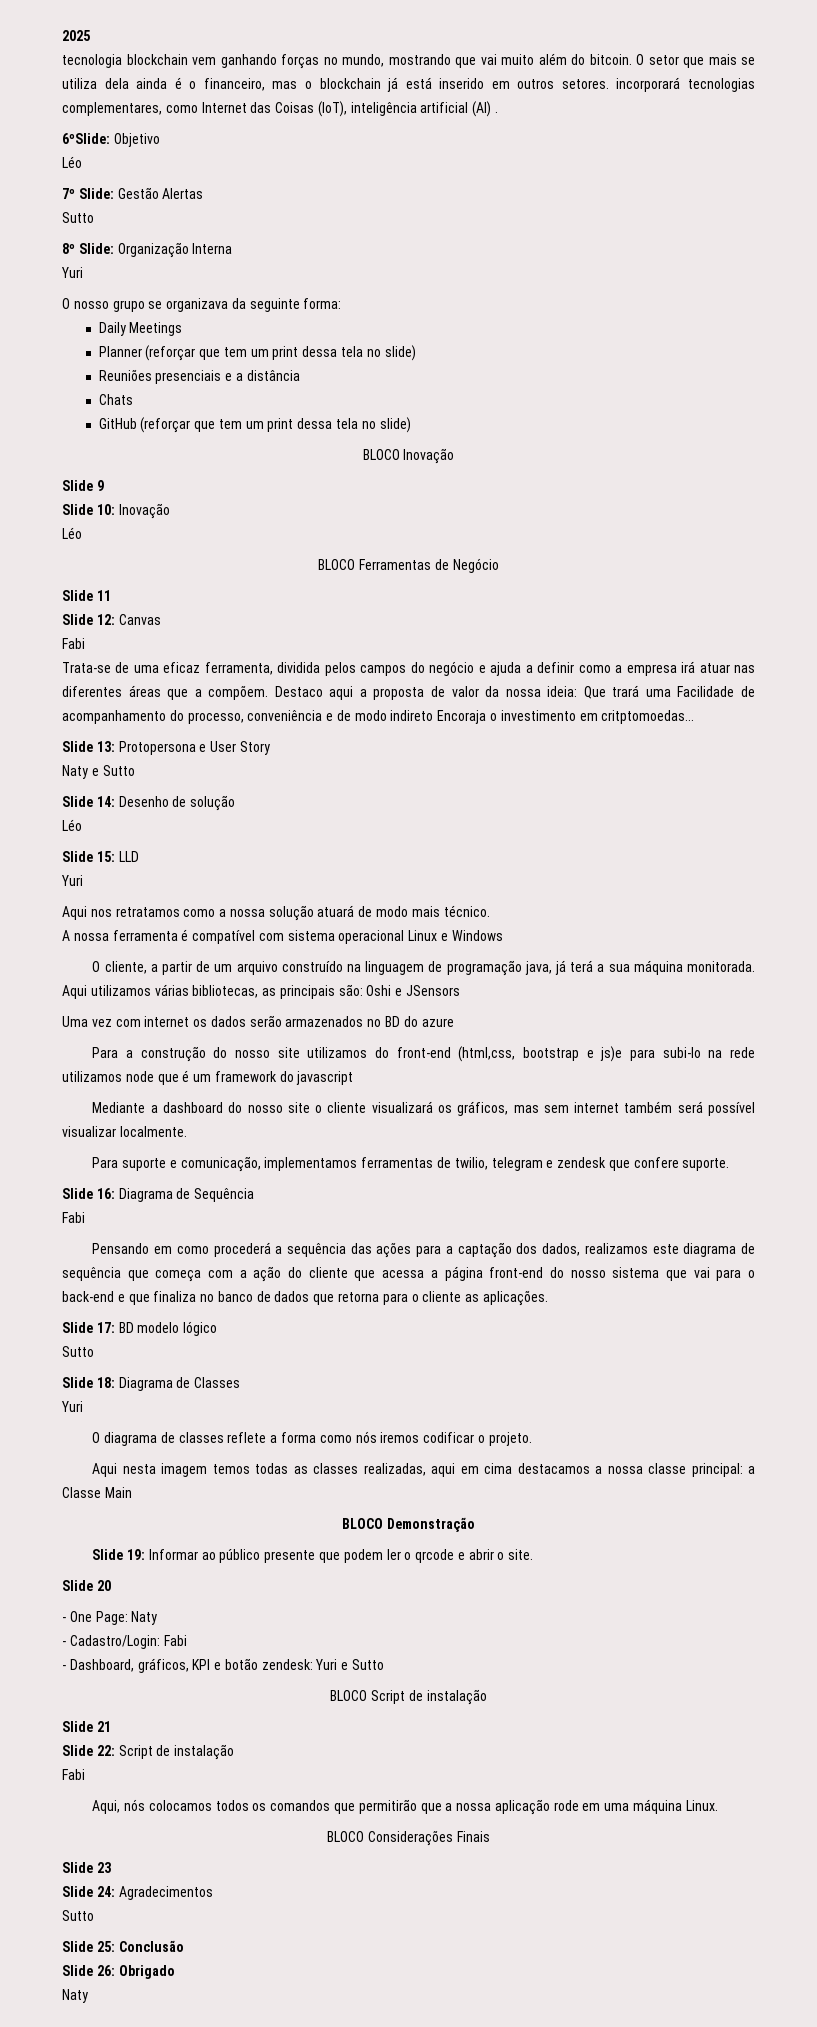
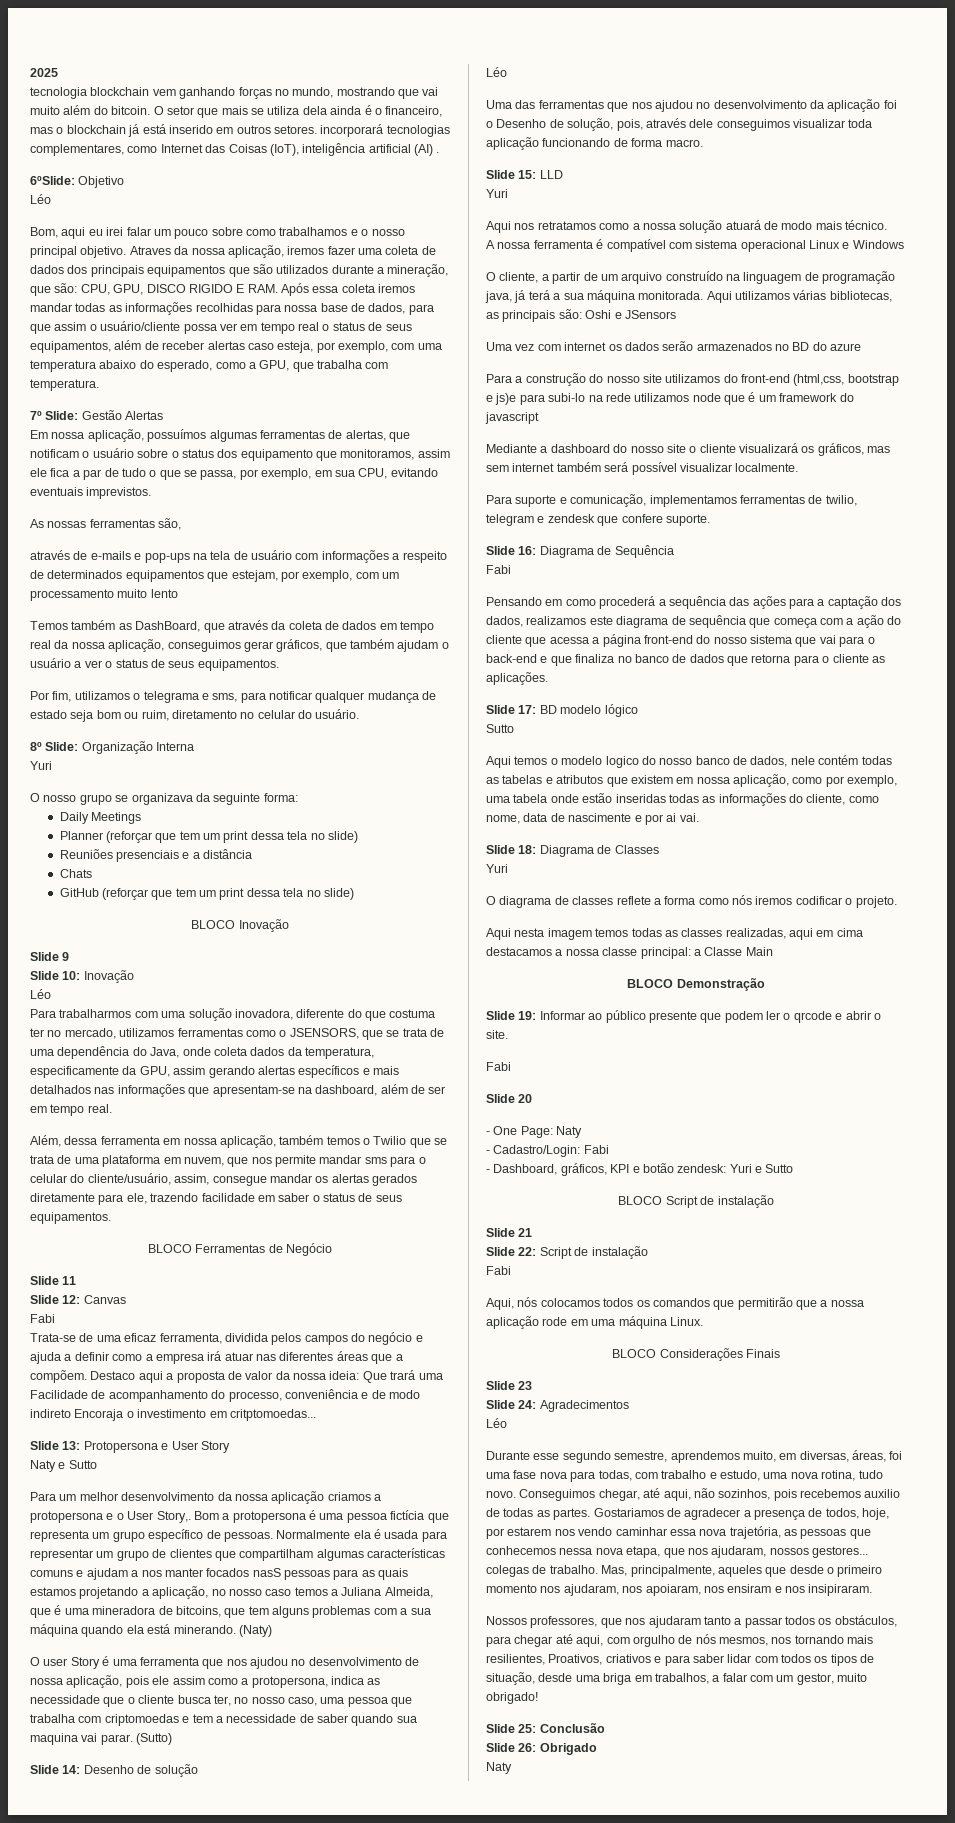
+ Bom, aqui eu irei falar um pouco sobre como trabalhamos e o nosso principal objetivo. Atraves da nossa aplicação, iremos fazer uma coleta de dados dos principais equipamentos que são utilizados durante a mineração, que são: CPU, GPU, DISCO RIGIDO E RAM. Após essa coleta iremos mandar todas as informações recolhidas para nossa base de dados, para que assim o usuário/cliente possa ver em tempo real o status de seus equipamentos, além de receber alertas caso esteja, por exemplo, com uma temperatura abaixo do esperado, como a GPU, que trabalha com temperatura.
  7º Slide: Gestão Alertas
- Sutto
+ Em nossa aplicação, possuímos algumas ferramentas de alertas, que notificam o usuário sobre o status dos equipamento que monitoramos, assim ele fica a par de tudo o que se passa, por exemplo, em sua CPU, evitando eventuais imprevistos.
+ As nossas ferramentas são,
+ através de e-mails e pop-ups na tela de usuário com informações a respeito de determinados equipamentos que estejam, por exemplo, com um processamento muito lento
+ Temos também as DashBoard, que através da coleta de dados em tempo real da nossa aplicação, conseguimos gerar gráficos, que também ajudam o usuário a ver o status de seus equipamentos.
+ Por fim, utilizamos o telegrama e sms, para notificar qualquer mudança de estado seja bom ou ruim, diretamento no celular do usuário.
+ Para trabalharmos com uma solução inovadora, diferente do que costuma ter no mercado, utilizamos ferramentas como o JSENSORS, que se trata de uma dependência do Java, onde coleta dados da temperatura, especificamente da GPU, assim gerando alertas específicos e mais detalhados nas informações que apresentam-se na dashboard, além de ser em tempo real.
+ Além, dessa ferramenta em nossa aplicação, também temos o Twilio que se trata de uma plataforma em nuvem, que nos permite mandar sms para o celular do cliente/usuário, assim, consegue mandar os alertas gerados diretamente para ele, trazendo facilidade em saber o status de seus equipamentos.
+ Para um melhor desenvolvimento da nossa aplicação criamos a protopersona e o User Story,. Bom a protopersona é uma pessoa fictícia que representa um grupo específico de pessoas. Normalmente ela é usada para representar um grupo de clientes que compartilham algumas características comuns e ajudam a nos manter focados nasS pessoas para as quais estamos projetando a aplicação, no nosso caso temos a Juliana Almeida, que é uma mineradora de bitcoins, que tem alguns problemas com a sua máquina quando ela está minerando. (Naty)
+ O user Story é uma ferramenta que nos ajudou no desenvolvimento de nossa aplicação, pois ele assim como a protopersona, indica as necessidade que o cliente busca ter, no nosso caso, uma pessoa que trabalha com criptomoedas e tem a necessidade de saber quando sua maquina vai parar. (Sutto)
+ Uma das ferramentas que nos ajudou no desenvolvimento da aplicação foi o Desenho de solução, pois, através dele conseguimos visualizar toda aplicação funcionando de forma macro.
+ Aqui temos o modelo logico do nosso banco de dados, nele contém todas as tabelas e atributos que existem em nossa aplicação, como por exemplo, uma tabela onde estão inseridas todas as informações do cliente, como nome, data de nascimente e por ai vai.
  Slide 19: Informar ao público presente que podem ler o qrcode e abrir o site.
+ Fabi
  Slide 24: Agradecimentos
- Sutto
+ Léo
+ Durante esse segundo semestre, aprendemos muito, em diversas, áreas, foi uma fase nova para todas, com trabalho e estudo, uma nova rotina, tudo novo. Conseguimos chegar, até aqui, não sozinhos, pois recebemos auxilio de todas as partes. Gostariamos de agradecer a presença de todos, hoje, por estarem nos vendo caminhar essa nova trajetória, as pessoas que conhecemos nessa nova etapa, que nos ajudaram, nossos gestores... colegas de trabalho. Mas, principalmente, aqueles que desde o primeiro momento nos ajudaram, nos apoiaram, nos ensiram e nos insipiraram.
+ Nossos professores, que nos ajudaram tanto a passar todos os obstáculos, para chegar até aqui, com orgulho de nós mesmos, nos tornando mais resilientes, Proativos, criativos e para saber lidar com todos os tipos de situação, desde uma briga em trabalhos, a falar com um gestor, muito obrigado!

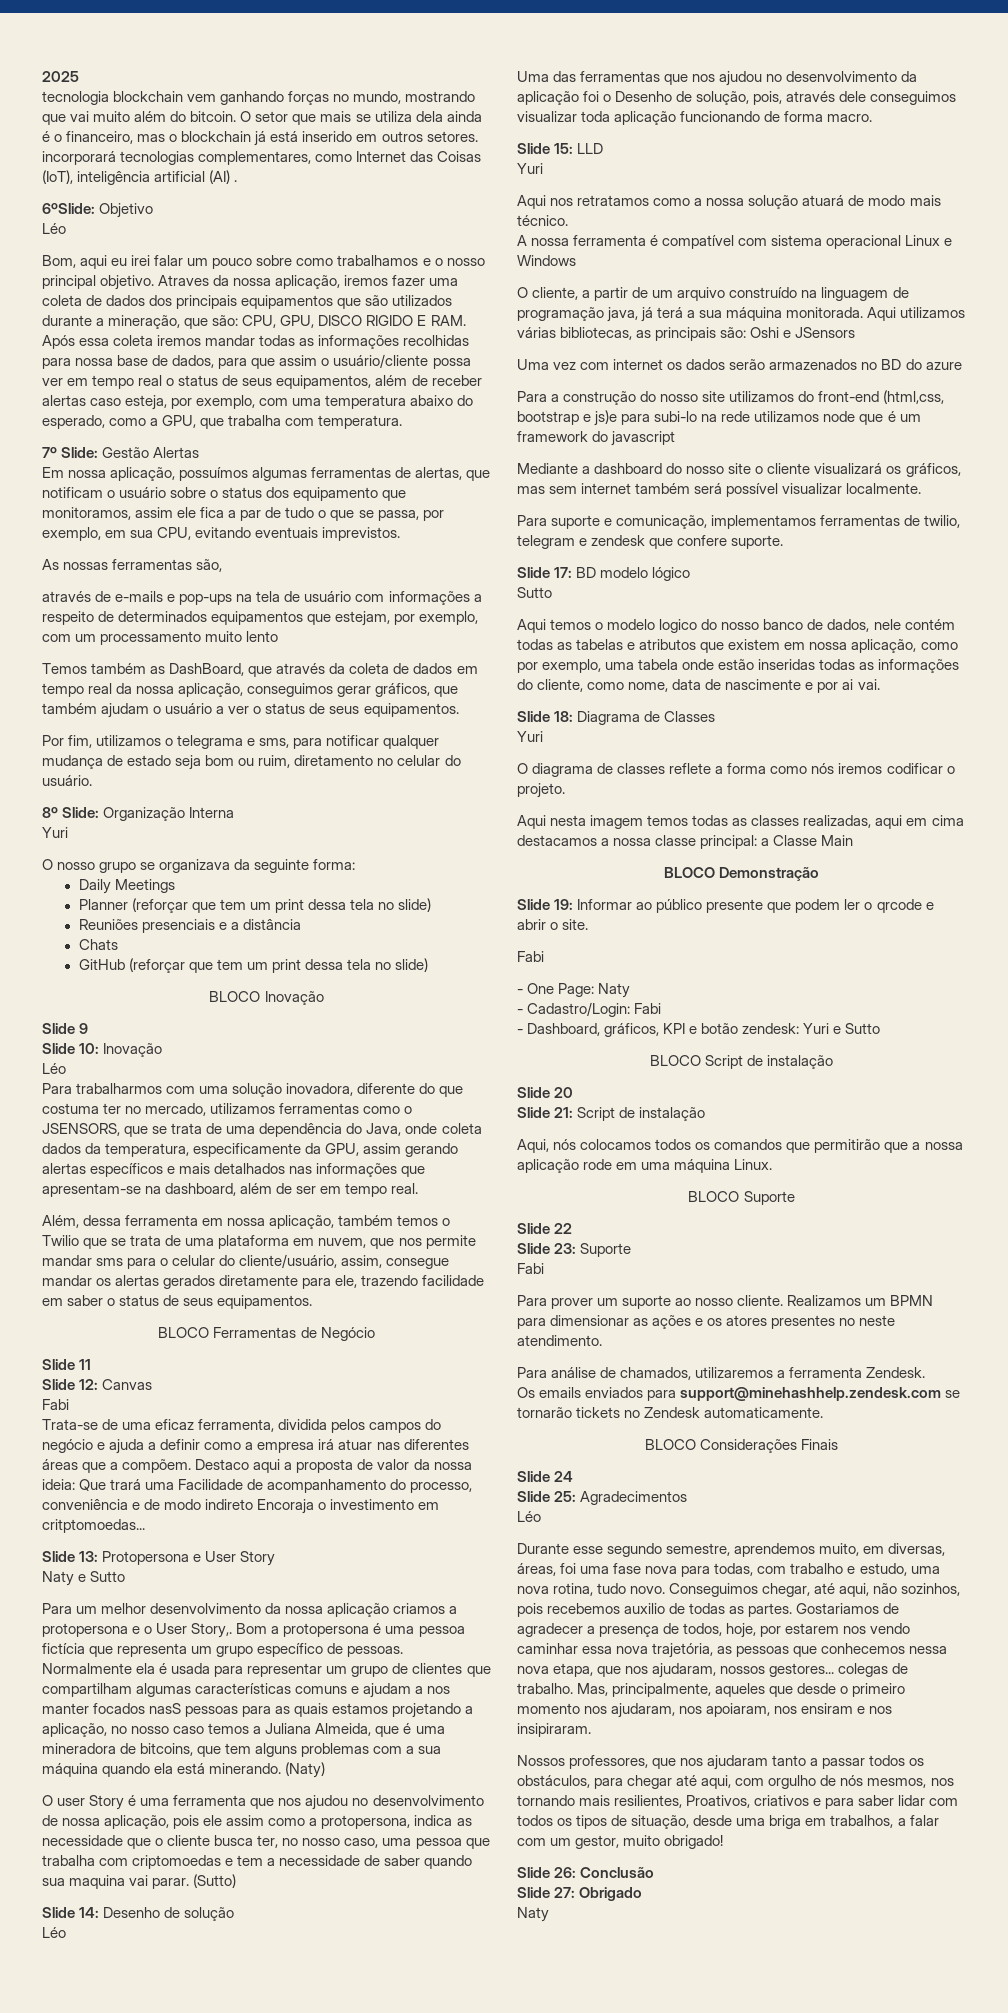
- Slide 16: Diagrama de Sequência
- Fabi
- Pensando em como procederá a sequência das ações para a captação dos dados, realizamos este diagrama de sequência que começa com a ação do cliente que acessa a página front-end do nosso sistema que vai para o back-end e que finaliza no banco de dados que retorna para o cliente as aplicações.
- Slide 20
- Slide 21
- Slide 22: Script de instalação
- Fabi
+ Slide 20
+ Slide 21: Script de instalação
+ BLOCO Suporte
+ Slide 22
+ Slide 23: Suporte
+ Fabi
+ Para prover um suporte ao nosso cliente. Realizamos um BPMN para dimensionar as ações e os atores presentes no neste atendimento.
+ Para análise de chamados, utilizaremos a ferramenta Zendesk.
+ Os emails enviados para support@minehashhelp.zendesk.com se tornarão tickets no Zendesk automaticamente.
- Slide 23
- Slide 24: Agradecimentos
+ Slide 24
+ Slide 25: Agradecimentos
- Slide 25: Conclusão
+ Slide 26: Conclusão
- Slide 26: Obrigado
+ Slide 27: Obrigado

